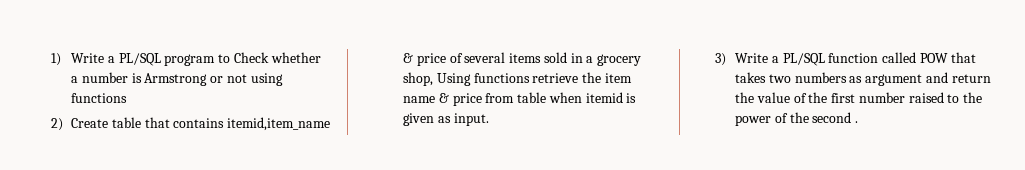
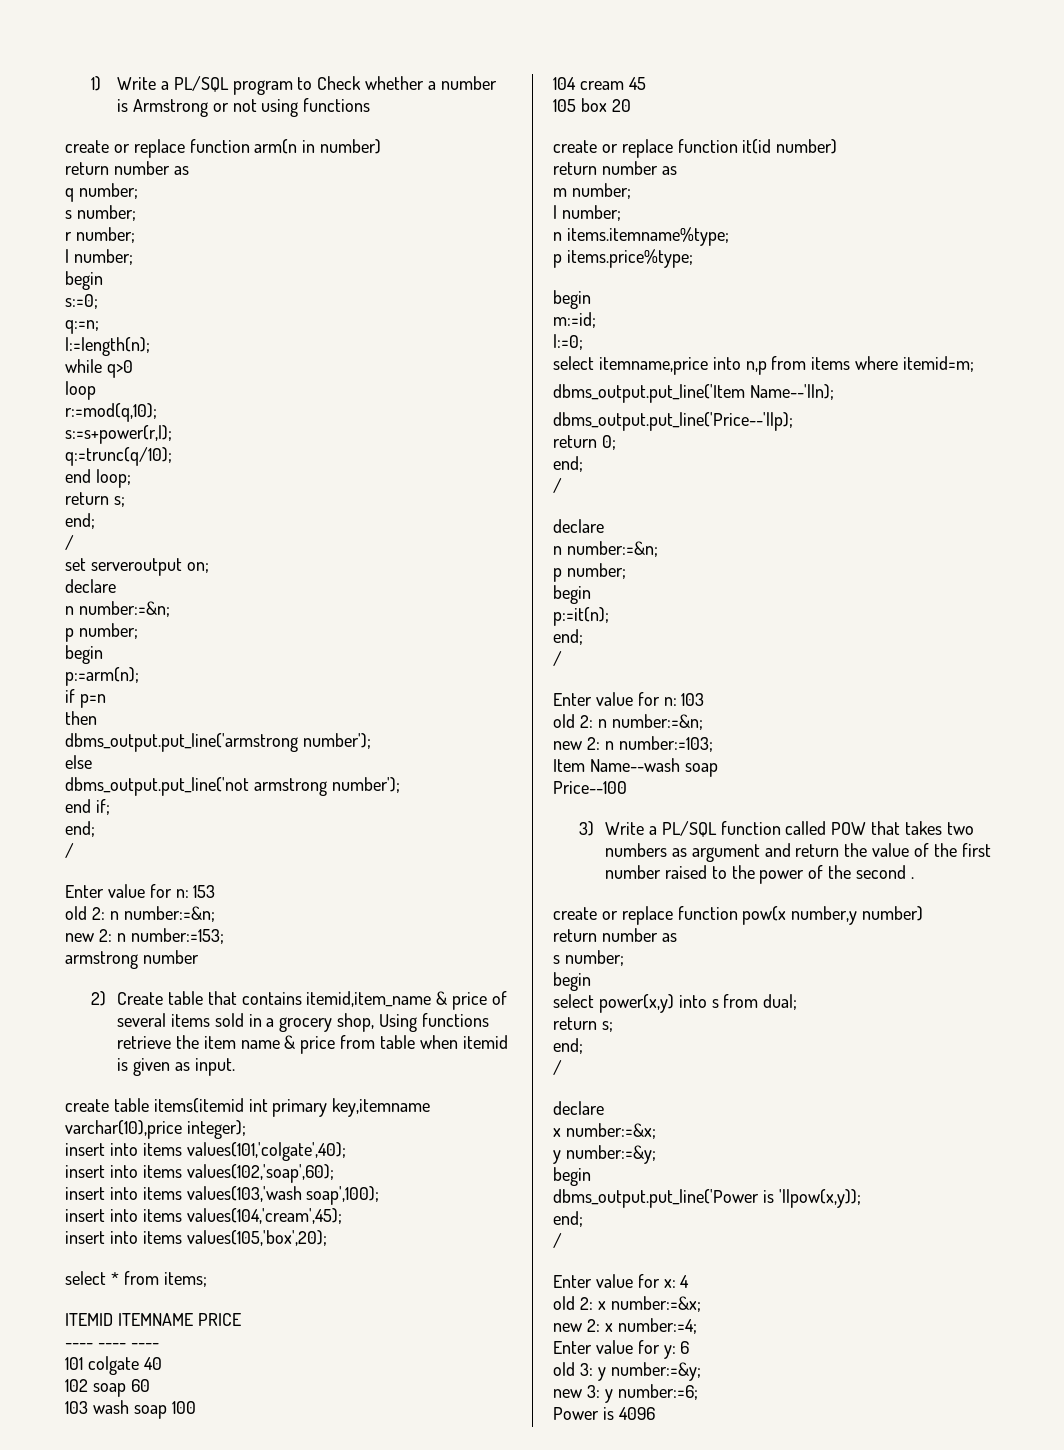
+ create or replace function arm(n in number)
+ return number as
+ q number;
+ s number;
+ r number;
+ l number;
+ begin
+ s:=0;
+ q:=n;
+ l:=length(n);
+ while q>0
+ loop
+ r:=mod(q,10);
+ s:=s+power(r,l);
+ q:=trunc(q/10);
+ end loop;
+ return s;
+ end;
+ /
+ set serveroutput on;
+ declare
+ n number:=&n;
+ p number;
+ begin
+ p:=arm(n);
+ if p=n
+ then
+ dbms_output.put_line('armstrong number');
+ else
+ dbms_output.put_line('not armstrong number');
+ end if;
+ end;
+ /
+ Enter value for n: 153
+ old 2: n number:=&n;
+ new 2: n number:=153;
+ armstrong number
+ create table items(itemid int primary key,itemname varchar(10),price integer);
+ insert into items values(101,'colgate',40);
+ insert into items values(102,'soap',60);
+ insert into items values(103,'wash soap',100);
+ insert into items values(104,'cream',45);
+ insert into items values(105,'box',20);
+ select * from items;
+ ITEMID ITEMNAME PRICE
+ ---- ---- ----
+ 101 colgate 40
+ 102 soap 60
+ 103 wash soap 100
+ 104 cream 45
+ 105 box 20
+ create or replace function it(id number)
+ return number as
+ m number;
+ l number;
+ n items.itemname%type;
+ p items.price%type;
+ begin
+ m:=id;
+ l:=0;
+ select itemname,price into n,p from items where itemid=m;
+ dbms_output.put_line('Item Name--'||n);
+ dbms_output.put_line('Price--'||p);
+ return 0;
+ end;
+ /
+ declare
+ n number:=&n;
+ p number;
+ begin
+ p:=it(n);
+ end;
+ /
+ Enter value for n: 103
+ old 2: n number:=&n;
+ new 2: n number:=103;
+ Item Name--wash soap
+ Price--100
+ create or replace function pow(x number,y number)
+ return number as
+ s number;
+ begin
+ select power(x,y) into s from dual;
+ return s;
+ end;
+ /
+ declare
+ x number:=&x;
+ y number:=&y;
+ begin
+ dbms_output.put_line('Power is '||pow(x,y));
+ end;
+ /
+ Enter value for x: 4
+ old 2: x number:=&x;
+ new 2: x number:=4;
+ Enter value for y: 6
+ old 3: y number:=&y;
+ new 3: y number:=6;
+ Power is 4096

